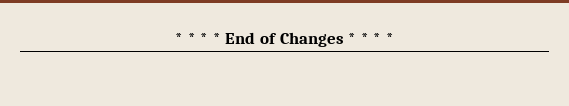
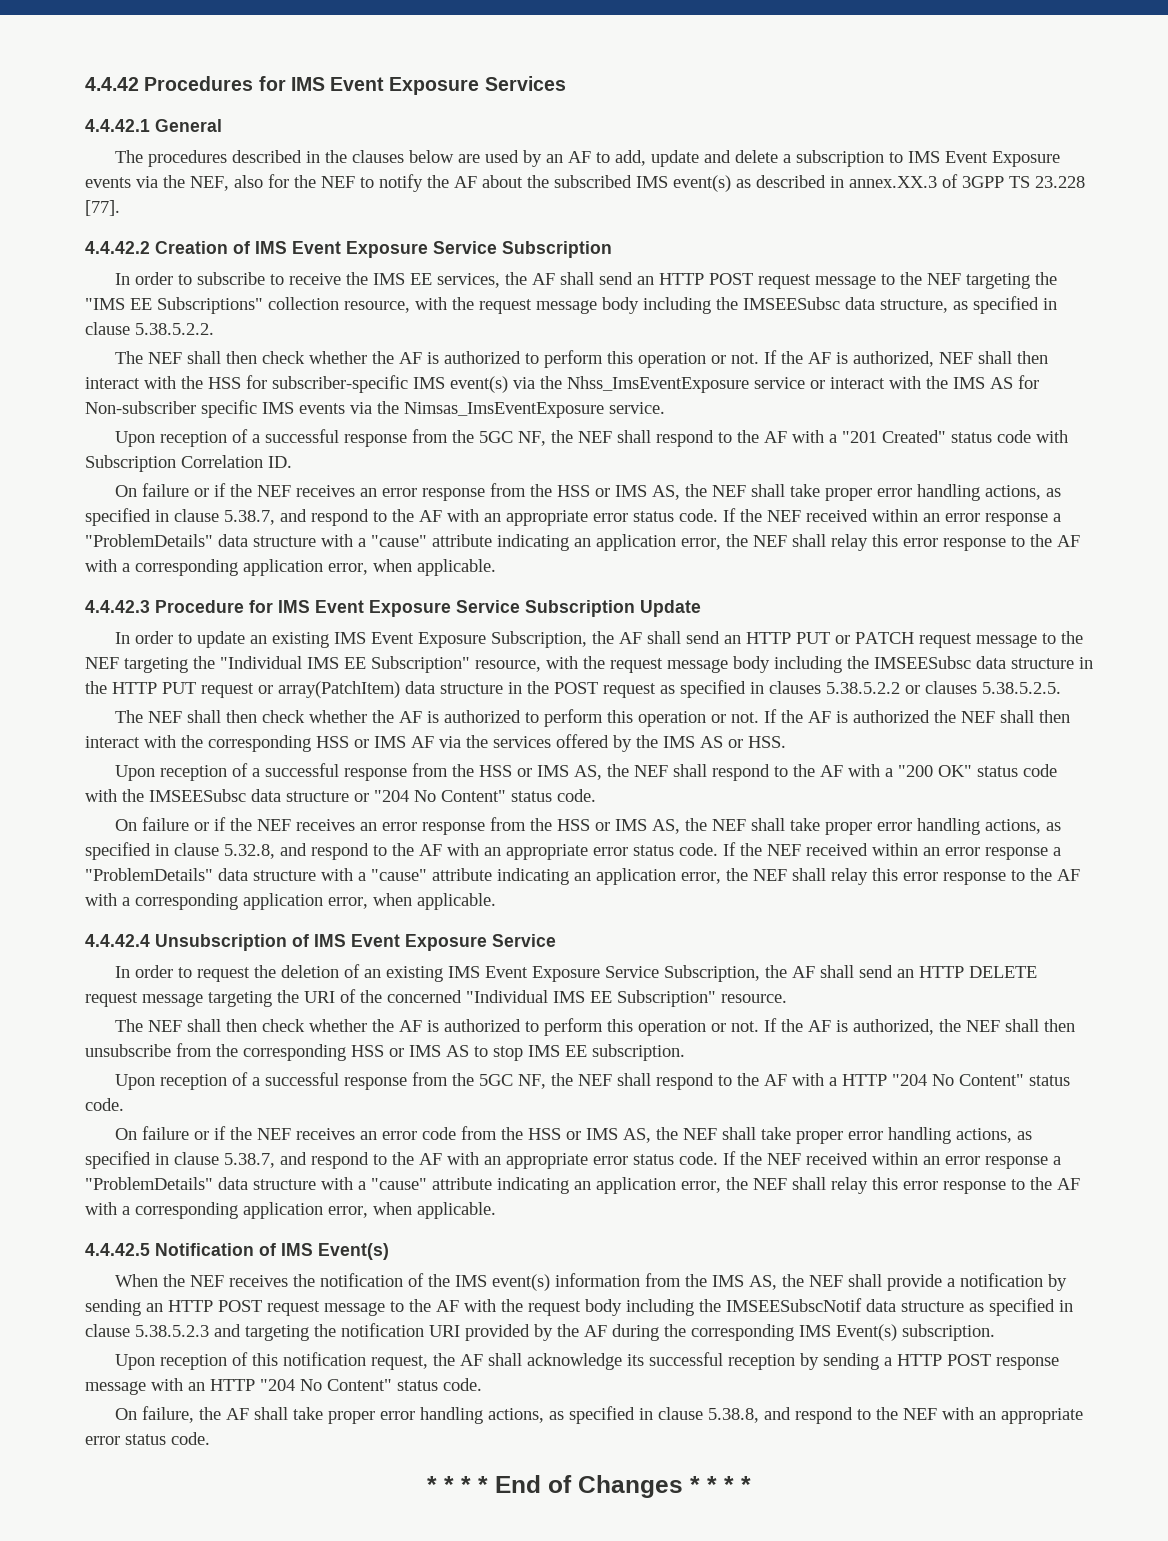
+ 4.4.42 Procedures for IMS Event Exposure Services
+ 4.4.42.1 General
+ The procedures described in the clauses below are used by an AF to add, update and delete a subscription to IMS Event Exposure events via the NEF, also for the NEF to notify the AF about the subscribed IMS event(s) as described in annex.XX.3 of 3GPP TS 23.228 [77].
+ 4.4.42.2 Creation of IMS Event Exposure Service Subscription
+ In order to subscribe to receive the IMS EE services, the AF shall send an HTTP POST request message to the NEF targeting the "IMS EE Subscriptions" collection resource, with the request message body including the IMSEESubsc data structure, as specified in clause 5.38.5.2.2.
+ The NEF shall then check whether the AF is authorized to perform this operation or not. If the AF is authorized, NEF shall then interact with the HSS for subscriber-specific IMS event(s) via the Nhss_ImsEventExposure service or interact with the IMS AS for Non-subscriber specific IMS events via the Nimsas_ImsEventExposure service.
+ Upon reception of a successful response from the 5GC NF, the NEF shall respond to the AF with a "201 Created" status code with Subscription Correlation ID.
+ On failure or if the NEF receives an error response from the HSS or IMS AS, the NEF shall take proper error handling actions, as specified in clause 5.38.7, and respond to the AF with an appropriate error status code. If the NEF received within an error response a "ProblemDetails" data structure with a "cause" attribute indicating an application error, the NEF shall relay this error response to the AF with a corresponding application error, when applicable.
+ 4.4.42.3 Procedure for IMS Event Exposure Service Subscription Update
+ In order to update an existing IMS Event Exposure Subscription, the AF shall send an HTTP PUT or PATCH request message to the NEF targeting the "Individual IMS EE Subscription" resource, with the request message body including the IMSEESubsc data structure in the HTTP PUT request or array(PatchItem) data structure in the POST request as specified in clauses 5.38.5.2.2 or clauses 5.38.5.2.5.
+ The NEF shall then check whether the AF is authorized to perform this operation or not. If the AF is authorized the NEF shall then interact with the corresponding HSS or IMS AF via the services offered by the IMS AS or HSS.
+ Upon reception of a successful response from the HSS or IMS AS, the NEF shall respond to the AF with a "200 OK" status code with the IMSEESubsc data structure or "204 No Content" status code.
+ On failure or if the NEF receives an error response from the HSS or IMS AS, the NEF shall take proper error handling actions, as specified in clause 5.32.8, and respond to the AF with an appropriate error status code. If the NEF received within an error response a "ProblemDetails" data structure with a "cause" attribute indicating an application error, the NEF shall relay this error response to the AF with a corresponding application error, when applicable.
+ 4.4.42.4 Unsubscription of IMS Event Exposure Service
+ In order to request the deletion of an existing IMS Event Exposure Service Subscription, the AF shall send an HTTP DELETE request message targeting the URI of the concerned "Individual IMS EE Subscription" resource.
+ The NEF shall then check whether the AF is authorized to perform this operation or not. If the AF is authorized, the NEF shall then unsubscribe from the corresponding HSS or IMS AS to stop IMS EE subscription.
+ Upon reception of a successful response from the 5GC NF, the NEF shall respond to the AF with a HTTP "204 No Content" status code.
+ On failure or if the NEF receives an error code from the HSS or IMS AS, the NEF shall take proper error handling actions, as specified in clause 5.38.7, and respond to the AF with an appropriate error status code. If the NEF received within an error response a "ProblemDetails" data structure with a "cause" attribute indicating an application error, the NEF shall relay this error response to the AF with a corresponding application error, when applicable.
+ 4.4.42.5 Notification of IMS Event(s)
+ When the NEF receives the notification of the IMS event(s) information from the IMS AS, the NEF shall provide a notification by sending an HTTP POST request message to the AF with the request body including the IMSEESubscNotif data structure as specified in clause 5.38.5.2.3 and targeting the notification URI provided by the AF during the corresponding IMS Event(s) subscription.
+ Upon reception of this notification request, the AF shall acknowledge its successful reception by sending a HTTP POST response message with an HTTP "204 No Content" status code.
+ On failure, the AF shall take proper error handling actions, as specified in clause 5.38.8, and respond to the NEF with an appropriate error status code.

